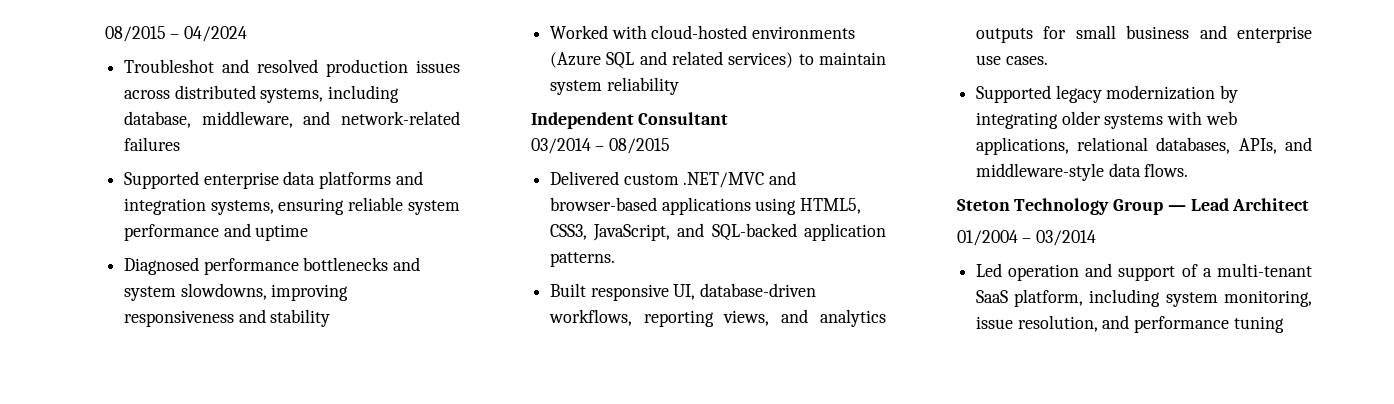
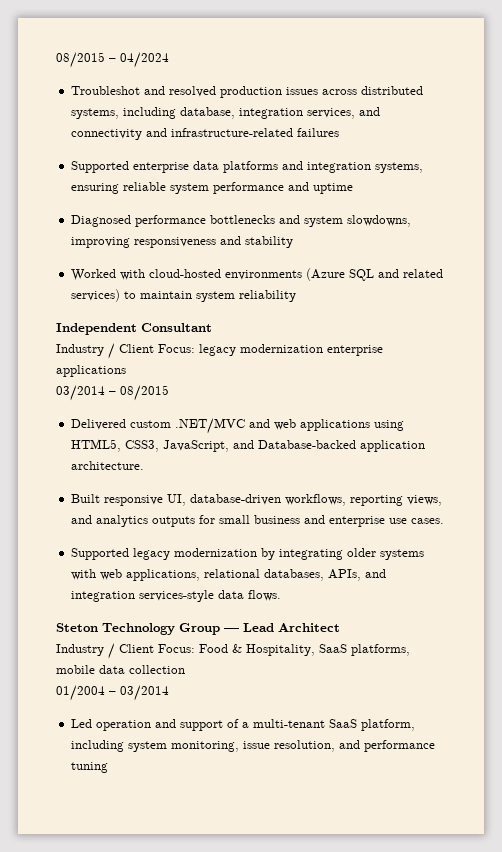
- Troubleshot and resolved production issues across distributed systems, including database, middleware, and network-related failures
+ Troubleshot and resolved production issues across distributed systems, including database, integration services, and connectivity and infrastructure-related failures
+ Industry / Client Focus: legacy modernization enterprise applications
- Delivered custom .NET/MVC and browser-based applications using HTML5, CSS3, JavaScript, and SQL-backed application patterns.
+ Delivered custom .NET/MVC and web applications using HTML5, CSS3, JavaScript, and Database-backed application architecture.
- Supported legacy modernization by integrating older systems with web applications, relational databases, APIs, and middleware-style data flows.
+ Supported legacy modernization by integrating older systems with web applications, relational databases, APIs, and integration services-style data flows.
+ Industry / Client Focus: Food & Hospitality, SaaS platforms, mobile data collection

